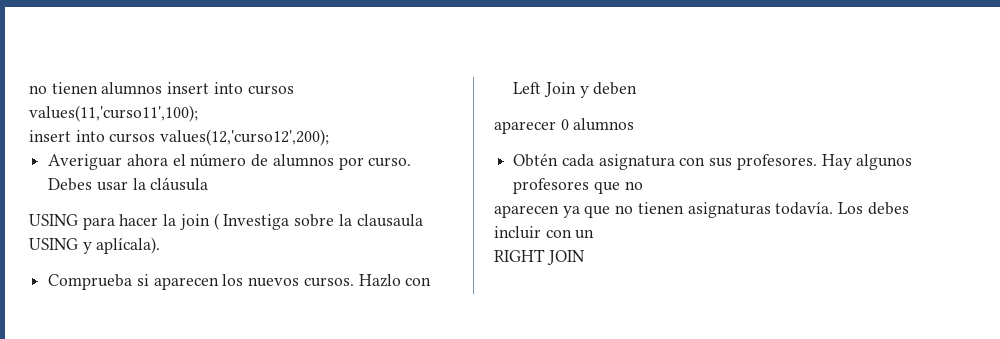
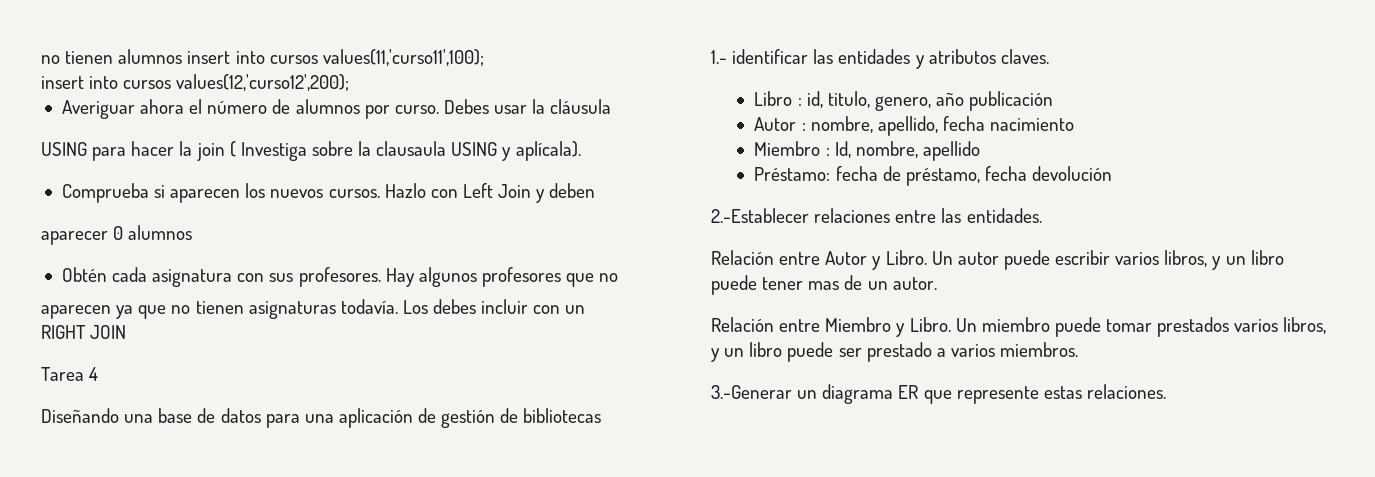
+ Tarea 4
+ Diseñando una base de datos para una aplicación de gestión de bibliotecas
+ 1.- identificar las entidades y atributos claves.
+ Libro : id, titulo, genero, año publicación
+ Autor : nombre, apellido, fecha nacimiento
+ Miembro : Id, nombre, apellido
+ Préstamo: fecha de préstamo, fecha devolución
+ 2.-Establecer relaciones entre las entidades.
+ Relación entre Autor y Libro. Un autor puede escribir varios libros, y un libro puede tener mas de un autor.
+ Relación entre Miembro y Libro. Un miembro puede tomar prestados varios libros, y un libro puede ser prestado a varios miembros.
+ 3.-Generar un diagrama ER que represente estas relaciones.

